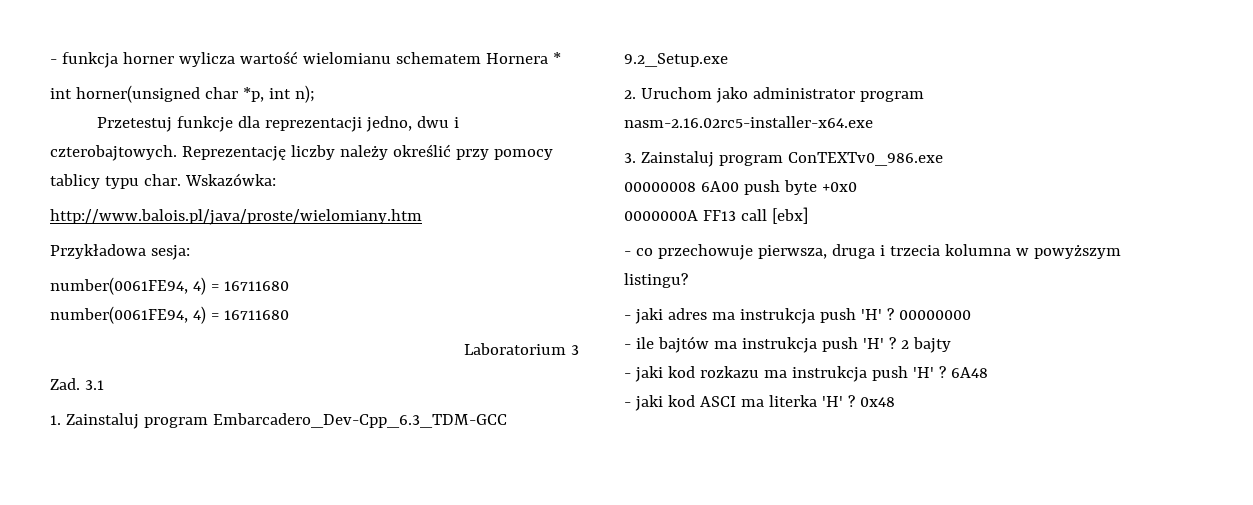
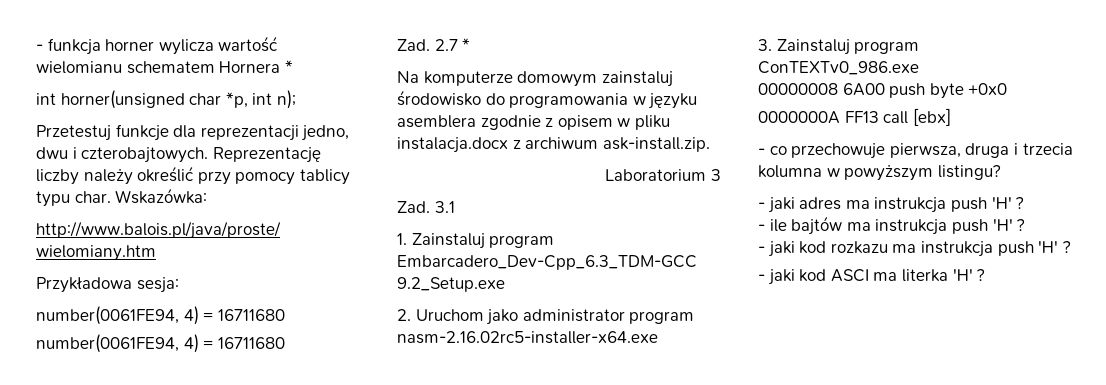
+ Zad. 2.7 *
+ Na komputerze domowym zainstaluj środowisko do programowania w języku asemblera zgodnie z opisem w pliku instalacja.docx z archiwum ask-install.zip.
- 00000000
- 2 bajty
- 6A48
- 0x48

